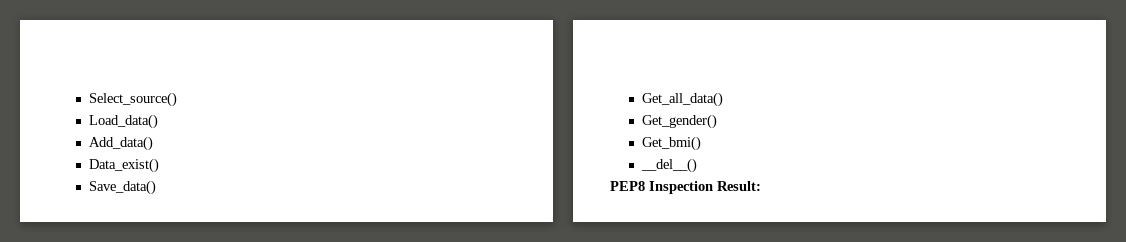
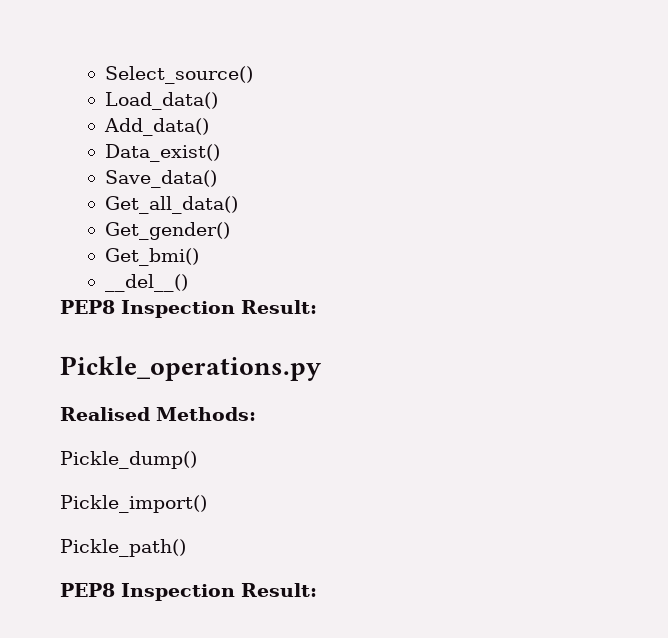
+ Pickle_operations.py
+ Realised Methods:
+ Pickle_dump()
+ Pickle_import()
+ Pickle_path()
+ PEP8 Inspection Result:

